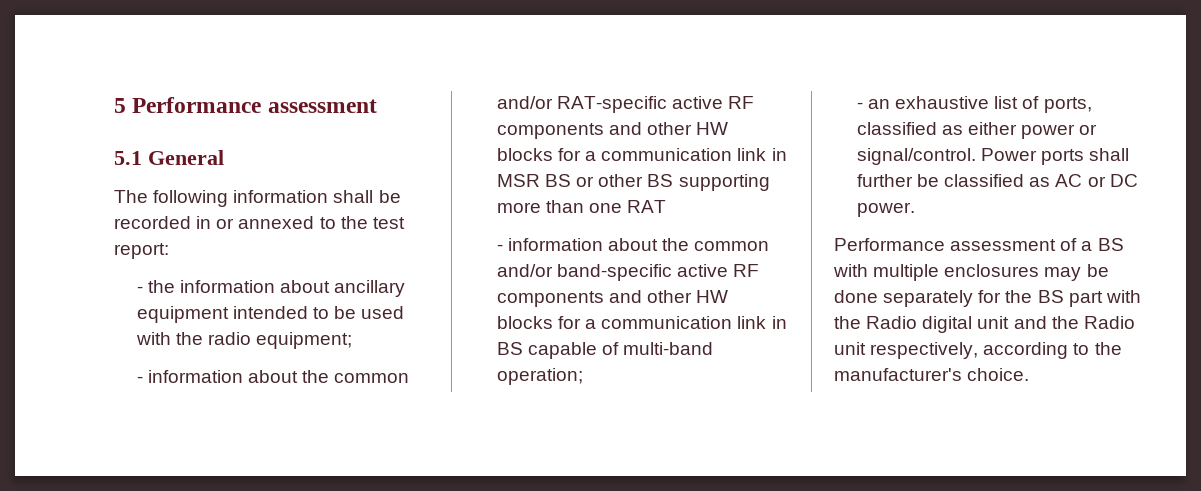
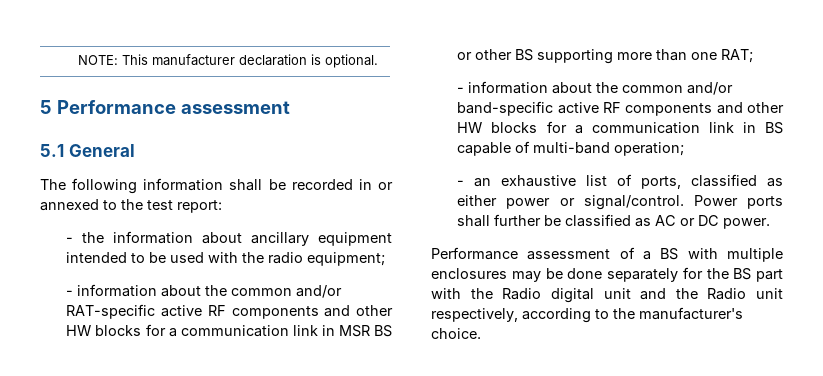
+ NOTE: This manufacturer declaration is optional.
- - information about the common and/or RAT-specific active RF components and other HW blocks for a communication link in MSR BS or other BS supporting more than one RAT
+ - information about the common and/or RAT-specific active RF components and other HW blocks for a communication link in MSR BS or other BS supporting more than one RAT;

